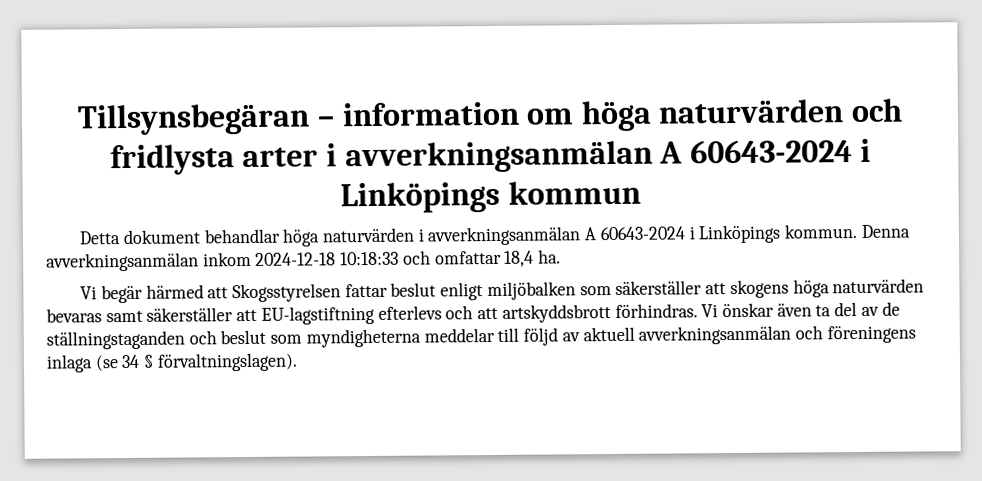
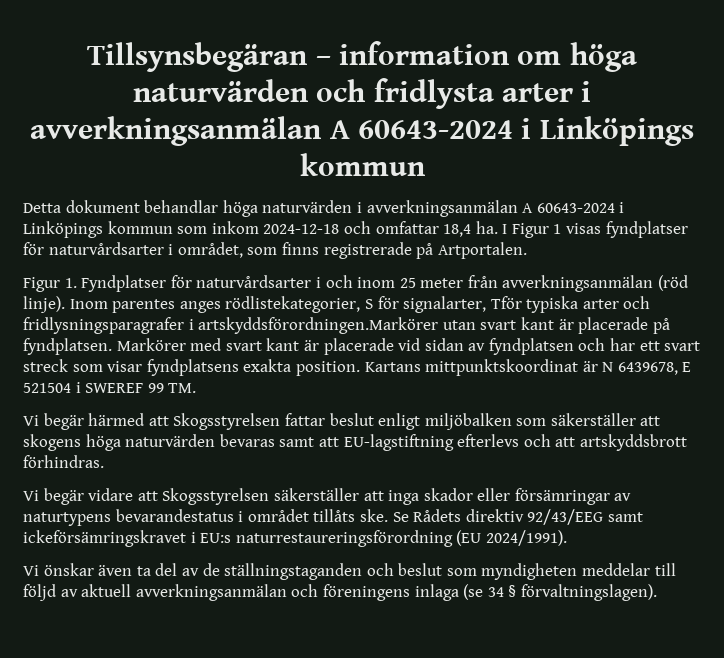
- Detta dokument behandlar höga naturvärden i avverkningsanmälan A 60643-2024 i Linköpings kommun. Denna avverkningsanmälan inkom 2024-12-18 10:18:33 och omfattar 18,4 ha.
+ Detta dokument behandlar höga naturvärden i avverkningsanmälan A 60643-2024 i Linköpings kommun som inkom 2024-12-18 och omfattar 18,4 ha. I Figur 1 visas fyndplatser för naturvårdsarter i området, som finns registrerade på Artportalen.
+ Figur 1. Fyndplatser för naturvårdsarter i och inom 25 meter från avverkningsanmälan (röd linje). Inom parentes anges rödlistekategorier, S för signalarter, Tför typiska arter och fridlysningsparagrafer i artskyddsförordningen.Markörer utan svart kant är placerade på fyndplatsen. Markörer med svart kant är placerade vid sidan av fyndplatsen och har ett svart streck som visar fyndplatsens exakta position. Kartans mittpunktskoordinat är N 6439678, E 521504 i SWEREF 99 TM.
- Vi begär härmed att Skogsstyrelsen fattar beslut enligt miljöbalken som säkerställer att skogens höga naturvärden bevaras samt säkerställer att EU-lagstiftning efterlevs och att artskyddsbrott förhindras. Vi önskar även ta del av de ställningstaganden och beslut som myndigheterna meddelar till följd av aktuell avverkningsanmälan och föreningens inlaga (se 34 § förvaltningslagen).
+ Vi begär härmed att Skogsstyrelsen fattar beslut enligt miljöbalken som säkerställer att skogens höga naturvärden bevaras samt att EU-lagstiftning efterlevs och att artskyddsbrott förhindras.
+ Vi begär vidare att Skogsstyrelsen säkerställer att inga skador eller försämringar av naturtypens bevarandestatus i området tillåts ske. Se Rådets direktiv 92/43/EEG samt ickeförsämringskravet i EU:s naturrestaureringsförordning (EU 2024/1991).
+ Vi önskar även ta del av de ställningstaganden och beslut som myndigheten meddelar till följd av aktuell avverkningsanmälan och föreningens inlaga (se 34 § förvaltningslagen).

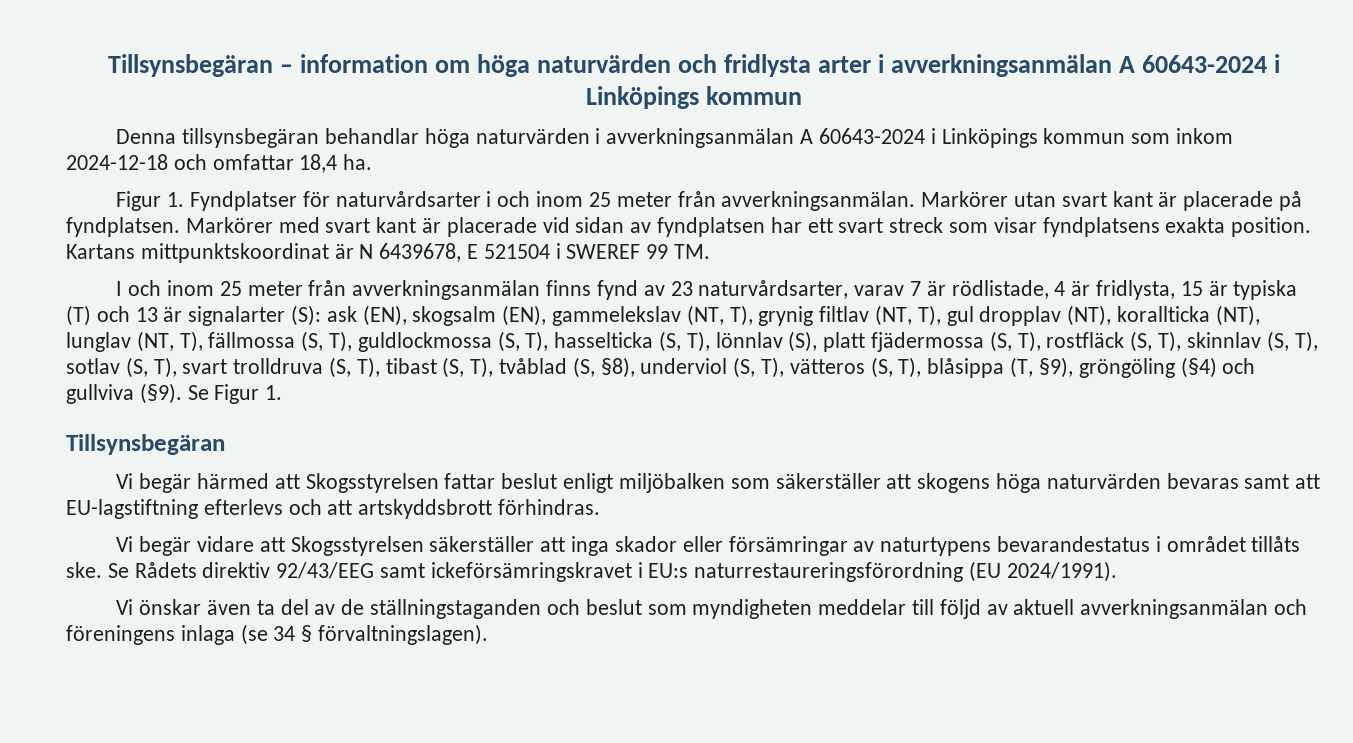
- Detta dokument behandlar höga naturvärden i avverkningsanmälan A 60643-2024 i Linköpings kommun som inkom 2024-12-18 och omfattar 18,4 ha. I Figur 1 visas fyndplatser för naturvårdsarter i området, som finns registrerade på Artportalen.
+ Denna tillsynsbegäran behandlar höga naturvärden i avverkningsanmälan A 60643-2024 i Linköpings kommun som inkom 2024-12-18 och omfattar 18,4 ha.
- Figur 1. Fyndplatser för naturvårdsarter i och inom 25 meter från avverkningsanmälan (röd linje). Inom parentes anges rödlistekategorier, S för signalarter, Tför typiska arter och fridlysningsparagrafer i artskyddsförordningen.Markörer utan svart kant är placerade på fyndplatsen.
+ Figur 1. Fyndplatser för naturvårdsarter i och inom 25 meter från avverkningsanmälan. Markörer utan svart kant är placerade på fyndplatsen.
- Markörer med svart kant är placerade vid sidan av fyndplatsen och har ett svart streck som visar fyndplatsens exakta position.
+ Markörer med svart kant är placerade vid sidan av fyndplatsen har ett svart streck som visar fyndplatsens exakta position.
+ I och inom 25 meter från avverkningsanmälan finns fynd av 23 naturvårdsarter, varav 7 är rödlistade, 4 är fridlysta, 15 är typiska (T) och 13 är signalarter (S): ask (EN), skogsalm (EN), gammelekslav (NT, T), grynig filtlav (NT, T), gul dropplav (NT), korallticka (NT), lunglav (NT, T), fällmossa (S, T), guldlockmossa (S, T), hasselticka (S, T), lönnlav (S), platt fjädermossa (S, T), rostfläck (S, T), skinnlav (S, T), sotlav (S, T), svart trolldruva (S, T), tibast (S, T), tvåblad (S, §8), underviol (S, T), vätteros (S, T), blåsippa (T, §9), gröngöling (§4) och gullviva (§9). Se Figur 1.
+ Tillsynsbegäran

